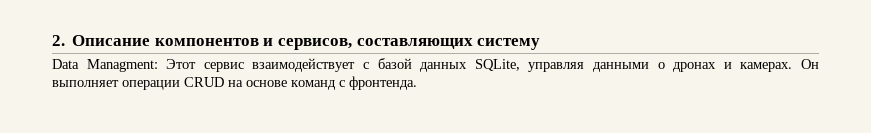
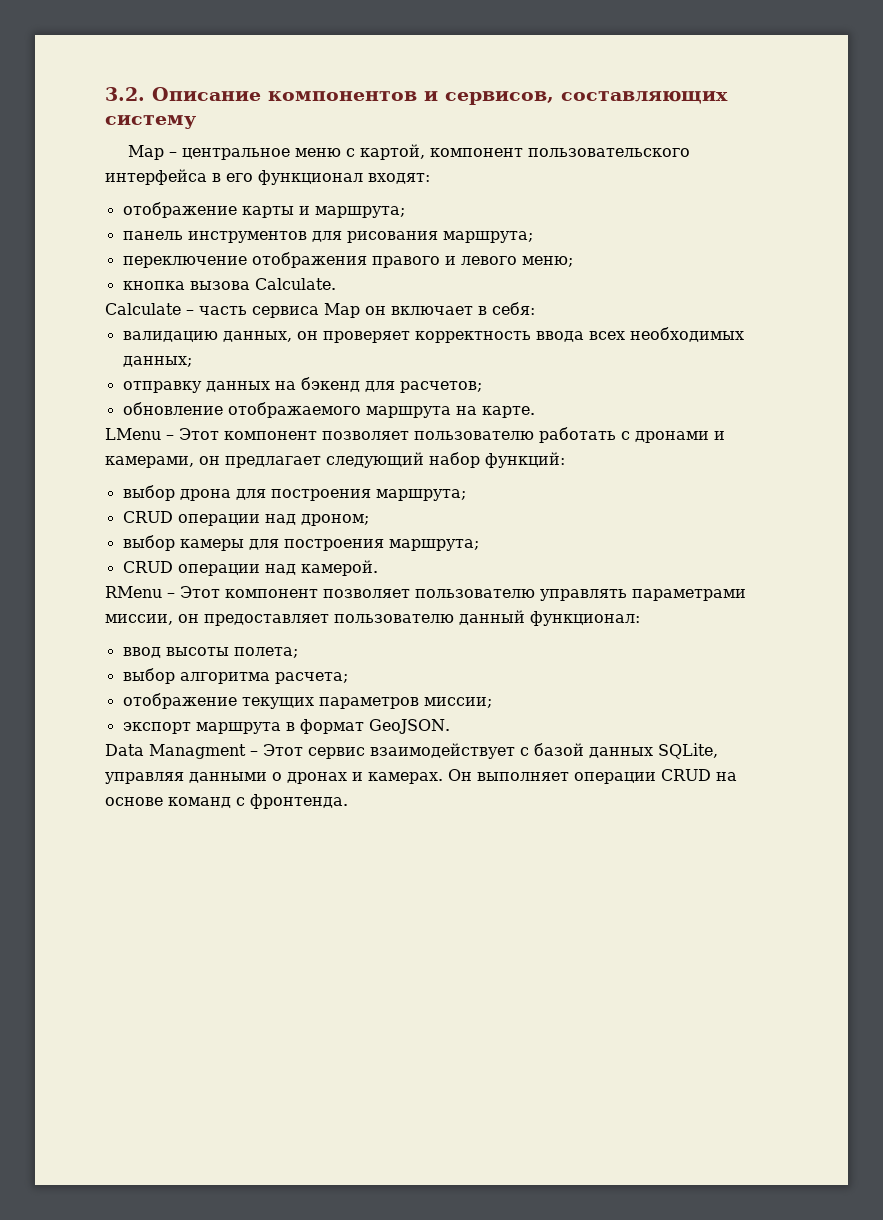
- 2. Описание компонентов и сервисов, составляющих систему
+ 3.2. Описание компонентов и сервисов, составляющих систему
+ Map – центральное меню с картой, компонент пользовательского интерфейса в его функционал входят:
+ отображение карты и маршрута;
+ панель инструментов для рисования маршрута;
+ переключение отображения правого и левого меню;
+ кнопка вызова Calculate.
+ Calculate – часть сервиса Map он включает в себя:
+ валидацию данных, он проверяет корректность ввода всех необходимых данных;
+ отправку данных на бэкенд для расчетов;
+ обновление отображаемого маршрута на карте.
+ LMenu – Этот компонент позволяет пользователю работать с дронами и камерами, он предлагает следующий набор функций:
+ выбор дрона для построения маршрута;
+ CRUD операции над дроном;
+ выбор камеры для построения маршрута;
+ CRUD операции над камерой.
+ RMenu – Этот компонент позволяет пользователю управлять параметрами миссии, он предоставляет пользователю данный функционал:
+ ввод высоты полета;
+ выбор алгоритма расчета;
+ отображение текущих параметров миссии;
+ экспорт маршрута в формат GeoJSON.
- Data Managment: Этот сервис взаимодействует с базой данных SQLite, управляя данными о дронах и камерах.
+ Data Managment – Этот сервис взаимодействует с базой данных SQLite, управляя данными о дронах и камерах.

